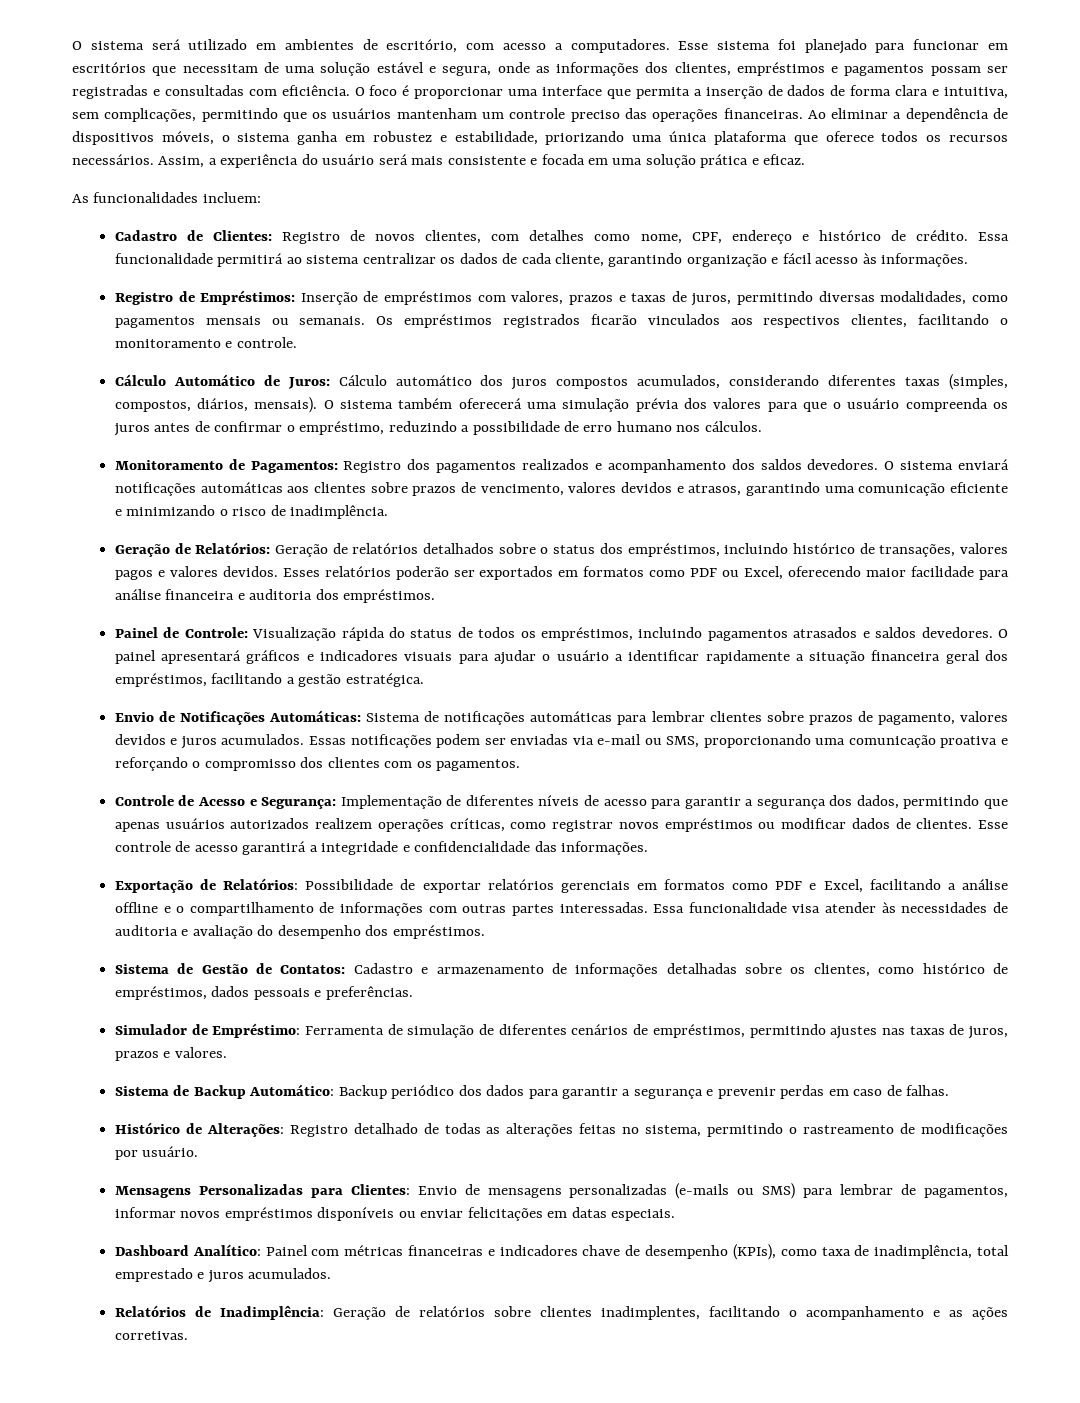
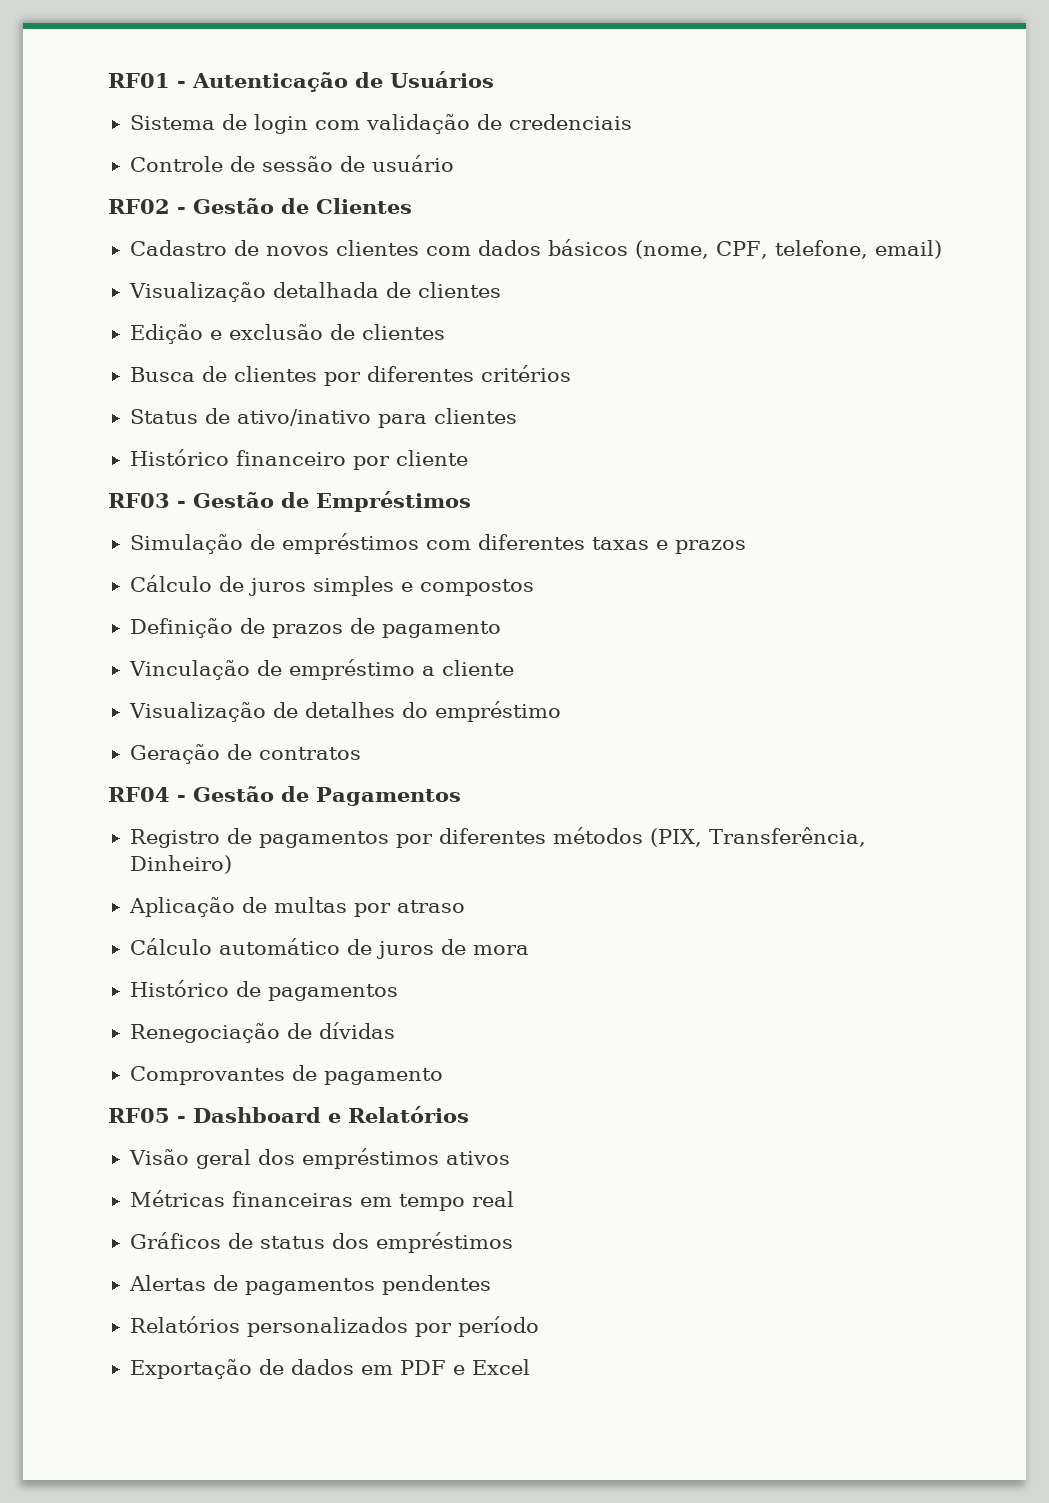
- O sistema será utilizado em ambientes de escritório, com acesso a computadores. Esse sistema foi planejado para funcionar em escritórios que necessitam de uma solução estável e segura, onde as informações dos clientes, empréstimos e pagamentos possam ser registradas e consultadas com eficiência. O foco é proporcionar uma interface que permita a inserção de dados de forma clara e intuitiva, sem complicações, permitindo que os usuários mantenham um controle preciso das operações financeiras. Ao eliminar a dependência de dispositivos móveis, o sistema ganha em robustez e estabilidade, priorizando uma única plataforma que oferece todos os recursos necessários. Assim, a experiência do usuário será mais consistente e focada em uma solução prática e eficaz.
- As funcionalidades incluem:
- Cadastro de Clientes: Registro de novos clientes, com detalhes como nome, CPF, endereço e histórico de crédito. Essa funcionalidade permitirá ao sistema centralizar os dados de cada cliente, garantindo organização e fácil acesso às informações.
- Registro de Empréstimos: Inserção de empréstimos com valores, prazos e taxas de juros, permitindo diversas modalidades, como pagamentos mensais ou semanais. Os empréstimos registrados ficarão vinculados aos respectivos clientes, facilitando o monitoramento e controle.
- Cálculo Automático de Juros: Cálculo automático dos juros compostos acumulados, considerando diferentes taxas (simples, compostos, diários, mensais). O sistema também oferecerá uma simulação prévia dos valores para que o usuário compreenda os juros antes de confirmar o empréstimo, reduzindo a possibilidade de erro humano nos cálculos.
- Monitoramento de Pagamentos: Registro dos pagamentos realizados e acompanhamento dos saldos devedores. O sistema enviará notificações automáticas aos clientes sobre prazos de vencimento, valores devidos e atrasos, garantindo uma comunicação eficiente e minimizando o risco de inadimplência.
- Geração de Relatórios: Geração de relatórios detalhados sobre o status dos empréstimos, incluindo histórico de transações, valores pagos e valores devidos. Esses relatórios poderão ser exportados em formatos como PDF ou Excel, oferecendo maior facilidade para análise financeira e auditoria dos empréstimos.
- Painel de Controle: Visualização rápida do status de todos os empréstimos, incluindo pagamentos atrasados e saldos devedores. O painel apresentará gráficos e indicadores visuais para ajudar o usuário a identificar rapidamente a situação financeira geral dos empréstimos, facilitando a gestão estratégica.
- Envio de Notificações Automáticas: Sistema de notificações automáticas para lembrar clientes sobre prazos de pagamento, valores devidos e juros acumulados. Essas notificações podem ser enviadas via e-mail ou SMS, proporcionando uma comunicação proativa e reforçando o compromisso dos clientes com os pagamentos.
- Controle de Acesso e Segurança: Implementação de diferentes níveis de acesso para garantir a segurança dos dados, permitindo que apenas usuários autorizados realizem operações críticas, como registrar novos empréstimos ou modificar dados de clientes. Esse controle de acesso garantirá a integridade e confidencialidade das informações.
- Exportação de Relatórios: Possibilidade de exportar relatórios gerenciais em formatos como PDF e Excel, facilitando a análise offline e o compartilhamento de informações com outras partes interessadas. Essa funcionalidade visa atender às necessidades de auditoria e avaliação do desempenho dos empréstimos.
- Sistema de Gestão de Contatos: Cadastro e armazenamento de informações detalhadas sobre os clientes, como histórico de empréstimos, dados pessoais e preferências.
- Simulador de Empréstimo: Ferramenta de simulação de diferentes cenários de empréstimos, permitindo ajustes nas taxas de juros, prazos e valores.
- Sistema de Backup Automático: Backup periódico dos dados para garantir a segurança e prevenir perdas em caso de falhas.
- Histórico de Alterações: Registro detalhado de todas as alterações feitas no sistema, permitindo o rastreamento de modificações por usuário.
- Mensagens Personalizadas para Clientes: Envio de mensagens personalizadas (e-mails ou SMS) para lembrar de pagamentos, informar novos empréstimos disponíveis ou enviar felicitações em datas especiais.
- Dashboard Analítico: Painel com métricas financeiras e indicadores chave de desempenho (KPIs), como taxa de inadimplência, total emprestado e juros acumulados.
- Relatórios de Inadimplência: Geração de relatórios sobre clientes inadimplentes, facilitando o acompanhamento e as ações corretivas.
+ RF01 - Autenticação de Usuários
+ Sistema de login com validação de credenciais
+ Controle de sessão de usuário
+ RF02 - Gestão de Clientes
+ Cadastro de novos clientes com dados básicos (nome, CPF, telefone, email)
+ Visualização detalhada de clientes
+ Edição e exclusão de clientes
+ Busca de clientes por diferentes critérios
+ Status de ativo/inativo para clientes
+ Histórico financeiro por cliente
+ RF03 - Gestão de Empréstimos
+ Simulação de empréstimos com diferentes taxas e prazos
+ Cálculo de juros simples e compostos
+ Definição de prazos de pagamento
+ Vinculação de empréstimo a cliente
+ Visualização de detalhes do empréstimo
+ Geração de contratos
+ RF04 - Gestão de Pagamentos
+ Registro de pagamentos por diferentes métodos (PIX, Transferência, Dinheiro)
+ Aplicação de multas por atraso
+ Cálculo automático de juros de mora
+ Histórico de pagamentos
+ Renegociação de dívidas
+ Comprovantes de pagamento
+ RF05 - Dashboard e Relatórios
+ Visão geral dos empréstimos ativos
+ Métricas financeiras em tempo real
+ Gráficos de status dos empréstimos
+ Alertas de pagamentos pendentes
+ Relatórios personalizados por período
+ Exportação de dados em PDF e Excel

